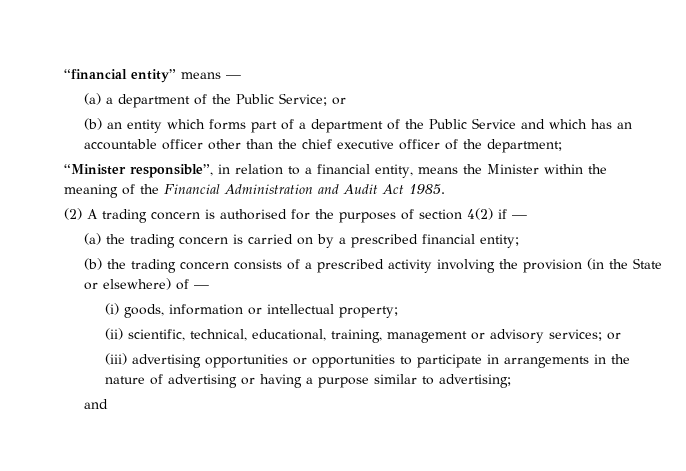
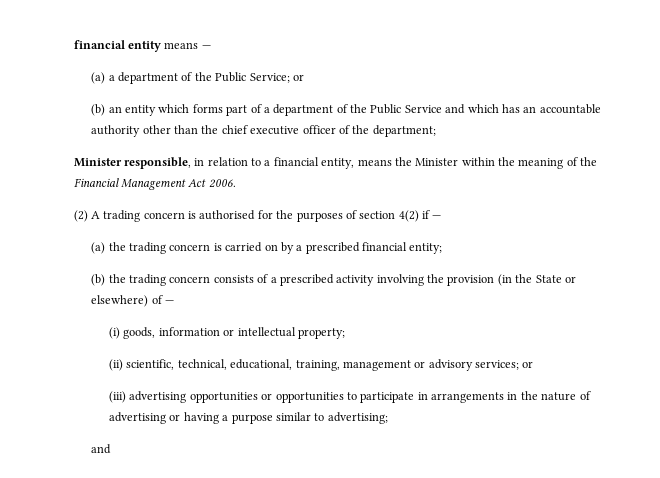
- “financial entity” means —
+ financial entity means —
- (b) an entity which forms part of a department of the Public Service and which has an accountable officer other than the chief executive officer of the department;
+ (b) an entity which forms part of a department of the Public Service and which has an accountable authority other than the chief executive officer of the department;
- “Minister responsible”, in relation to a financial entity, means the Minister within the meaning of the Financial Administration and Audit Act 1985.
+ Minister responsible, in relation to a financial entity, means the Minister within the meaning of the Financial Management Act 2006.

